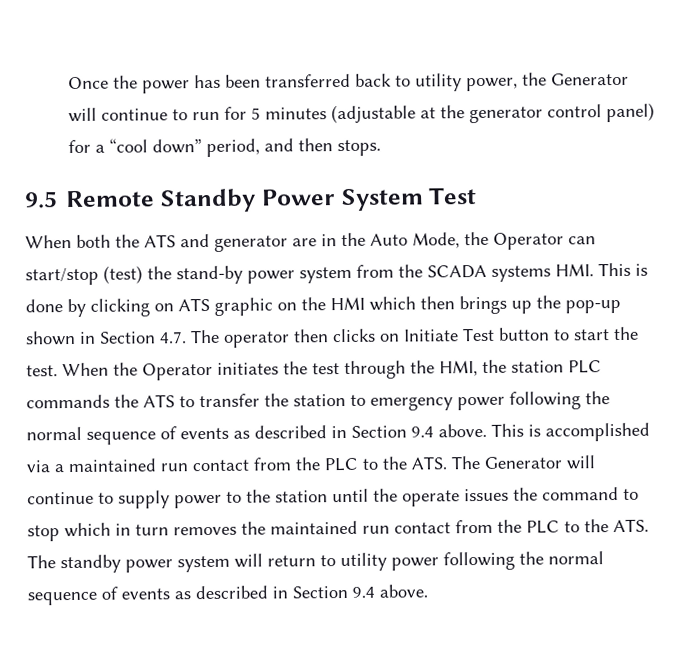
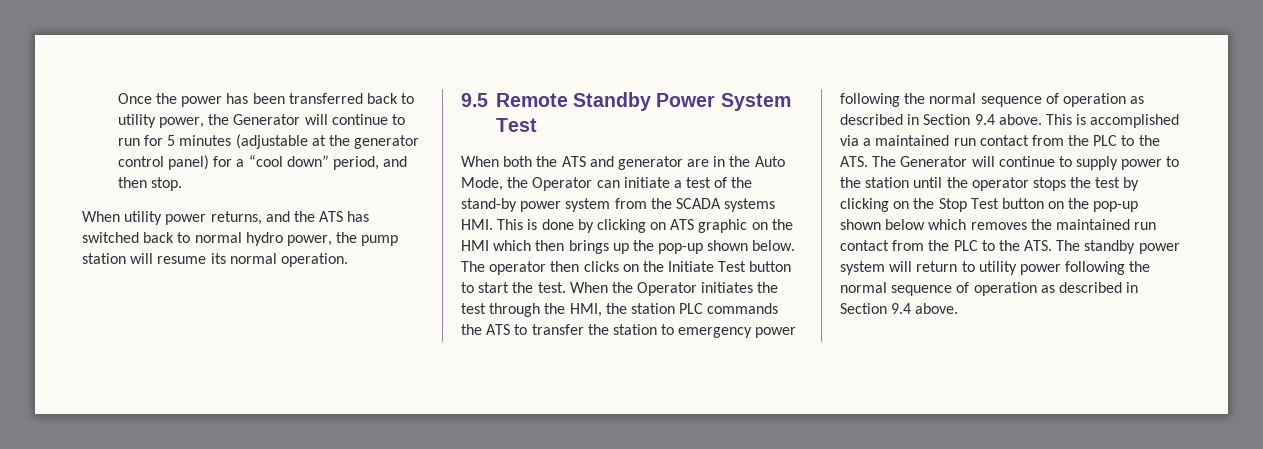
- Once the power has been transferred back to utility power, the Generator will continue to run for 5 minutes (adjustable at the generator control panel) for a “cool down” period, and then stops.
+ Once the power has been transferred back to utility power, the Generator will continue to run for 5 minutes (adjustable at the generator control panel) for a “cool down” period, and then stop.
+ When utility power returns, and the ATS has switched back to normal hydro power, the pump station will resume its normal operation.
- When both the ATS and generator are in the Auto Mode, the Operator can start/stop (test) the stand-by power system from the SCADA systems HMI. This is done by clicking on ATS graphic on the HMI which then brings up the pop-up shown in Section 4.7. The operator then clicks on Initiate Test button to start the test.
+ When both the ATS and generator are in the Auto Mode, the Operator can initiate a test of the stand-by power system from the SCADA systems HMI. This is done by clicking on ATS graphic on the HMI which then brings up the pop-up shown below. The operator then clicks on the Initiate Test button to start the test.
- When the Operator initiates the test through the HMI, the station PLC commands the ATS to transfer the station to emergency power following the normal sequence of events as described in Section 9.4 above.
+ When the Operator initiates the test through the HMI, the station PLC commands the ATS to transfer the station to emergency power following the normal sequence of operation as described in Section 9.4 above.
- This is accomplished via a maintained run contact from the PLC to the ATS. The Generator will continue to supply power to the station until the operate issues the command to stop which in turn removes the maintained run contact from the PLC to the ATS. The standby power system will return to utility power following the normal sequence of events as described in Section 9.4 above.
+ This is accomplished via a maintained run contact from the PLC to the ATS. The Generator will continue to supply power to the station until the operator stops the test by clicking on the Stop Test button on the pop-up shown below which removes the maintained run contact from the PLC to the ATS. The standby power system will return to utility power following the normal sequence of operation as described in Section 9.4 above.

